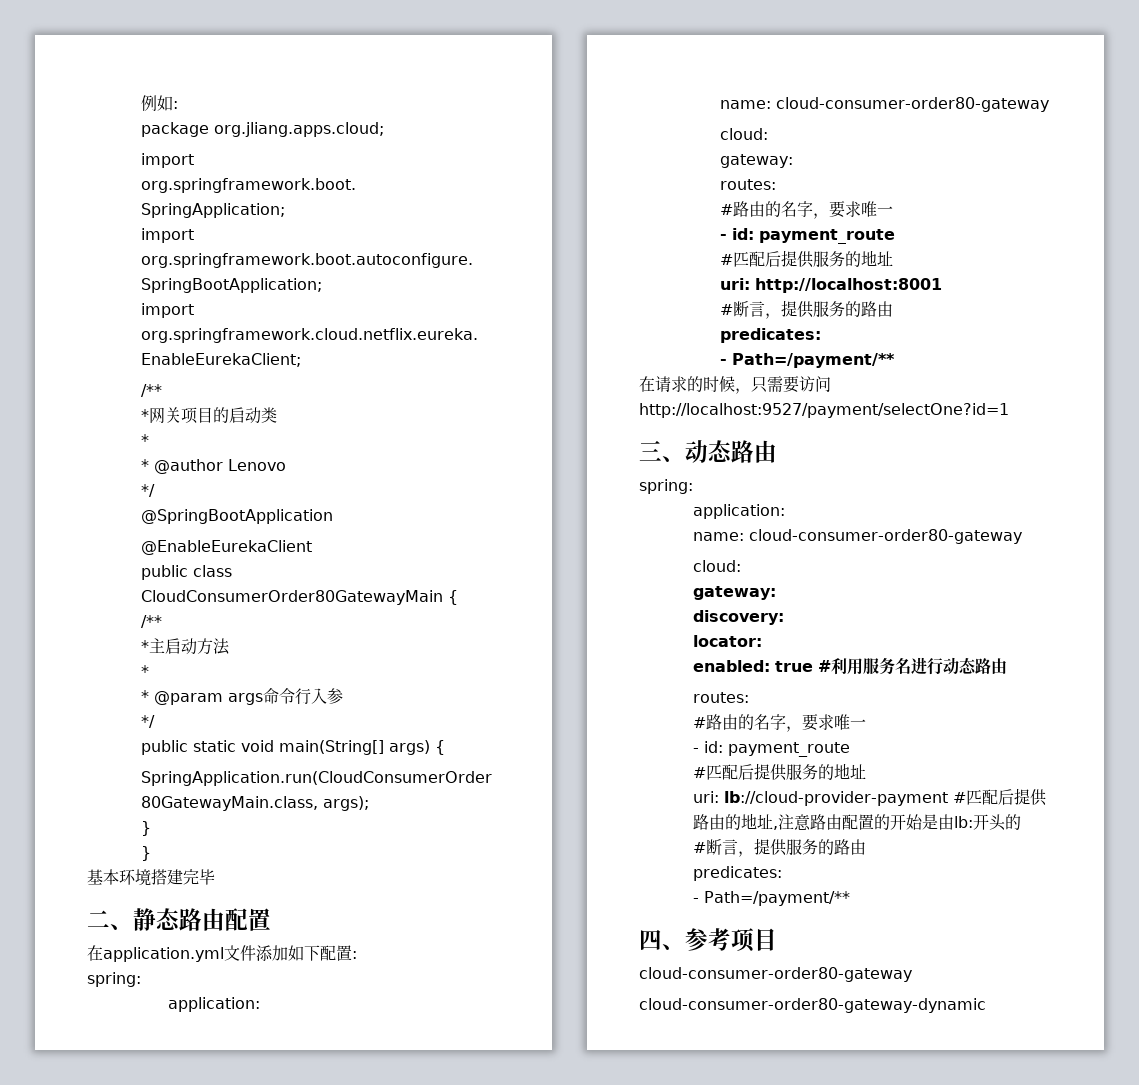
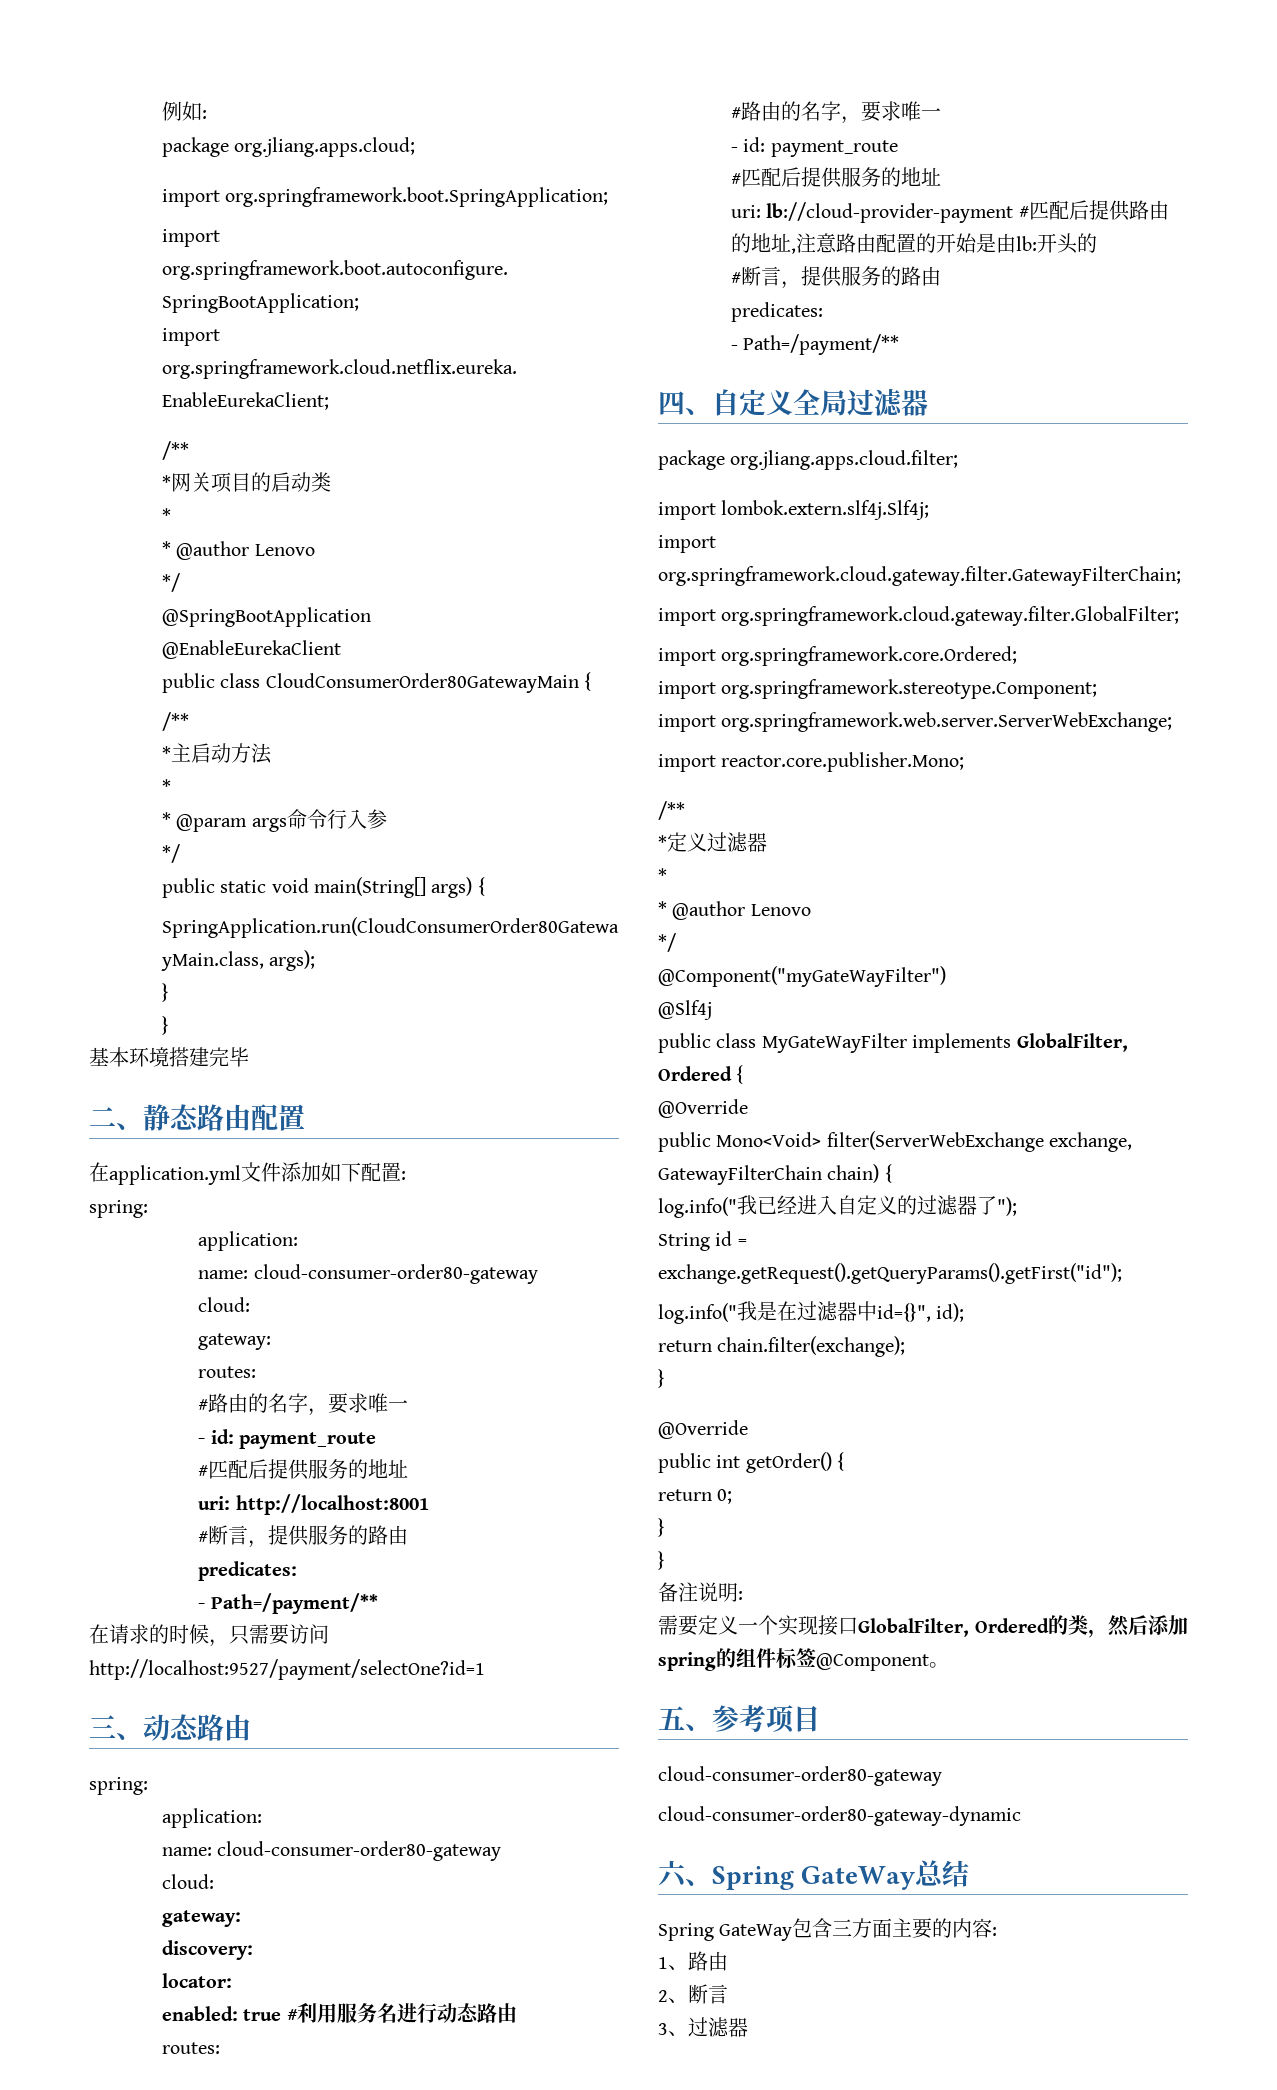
- 四、参考项目
+ 四、自定义全局过滤器
+ package org.jliang.apps.cloud.filter;
+ import lombok.extern.slf4j.Slf4j;
+ import org.springframework.cloud.gateway.filter.GatewayFilterChain;
+ import org.springframework.cloud.gateway.filter.GlobalFilter;
+ import org.springframework.core.Ordered;
+ import org.springframework.stereotype.Component;
+ import org.springframework.web.server.ServerWebExchange;
+ import reactor.core.publisher.Mono;
+ /**
+ *定义过滤器
+ *
+ * @author Lenovo
+ */
+ @Component("myGateWayFilter")
+ @Slf4j
+ public class MyGateWayFilter implements GlobalFilter, Ordered {
+ @Override
+ public Mono<Void> filter(ServerWebExchange exchange, GatewayFilterChain chain) {
+ log.info("我已经进入自定义的过滤器了");
+ String id = exchange.getRequest().getQueryParams().getFirst("id");
+ log.info("我是在过滤器中id={}", id);
+ return chain.filter(exchange);
+ }
+ @Override
+ public int getOrder() {
+ return 0;
+ }
+ }
+ 备注说明:
+ 需要定义一个实现接口GlobalFilter, Ordered的类，然后添加spring的组件标签@Component。
+ 五、参考项目
  cloud-consumer-order80-gateway
  cloud-consumer-order80-gateway-dynamic
+ 六、Spring GateWay总结
+ Spring GateWay包含三方面主要的内容:
+ 1、路由
+ 2、断言
+ 3、过滤器

